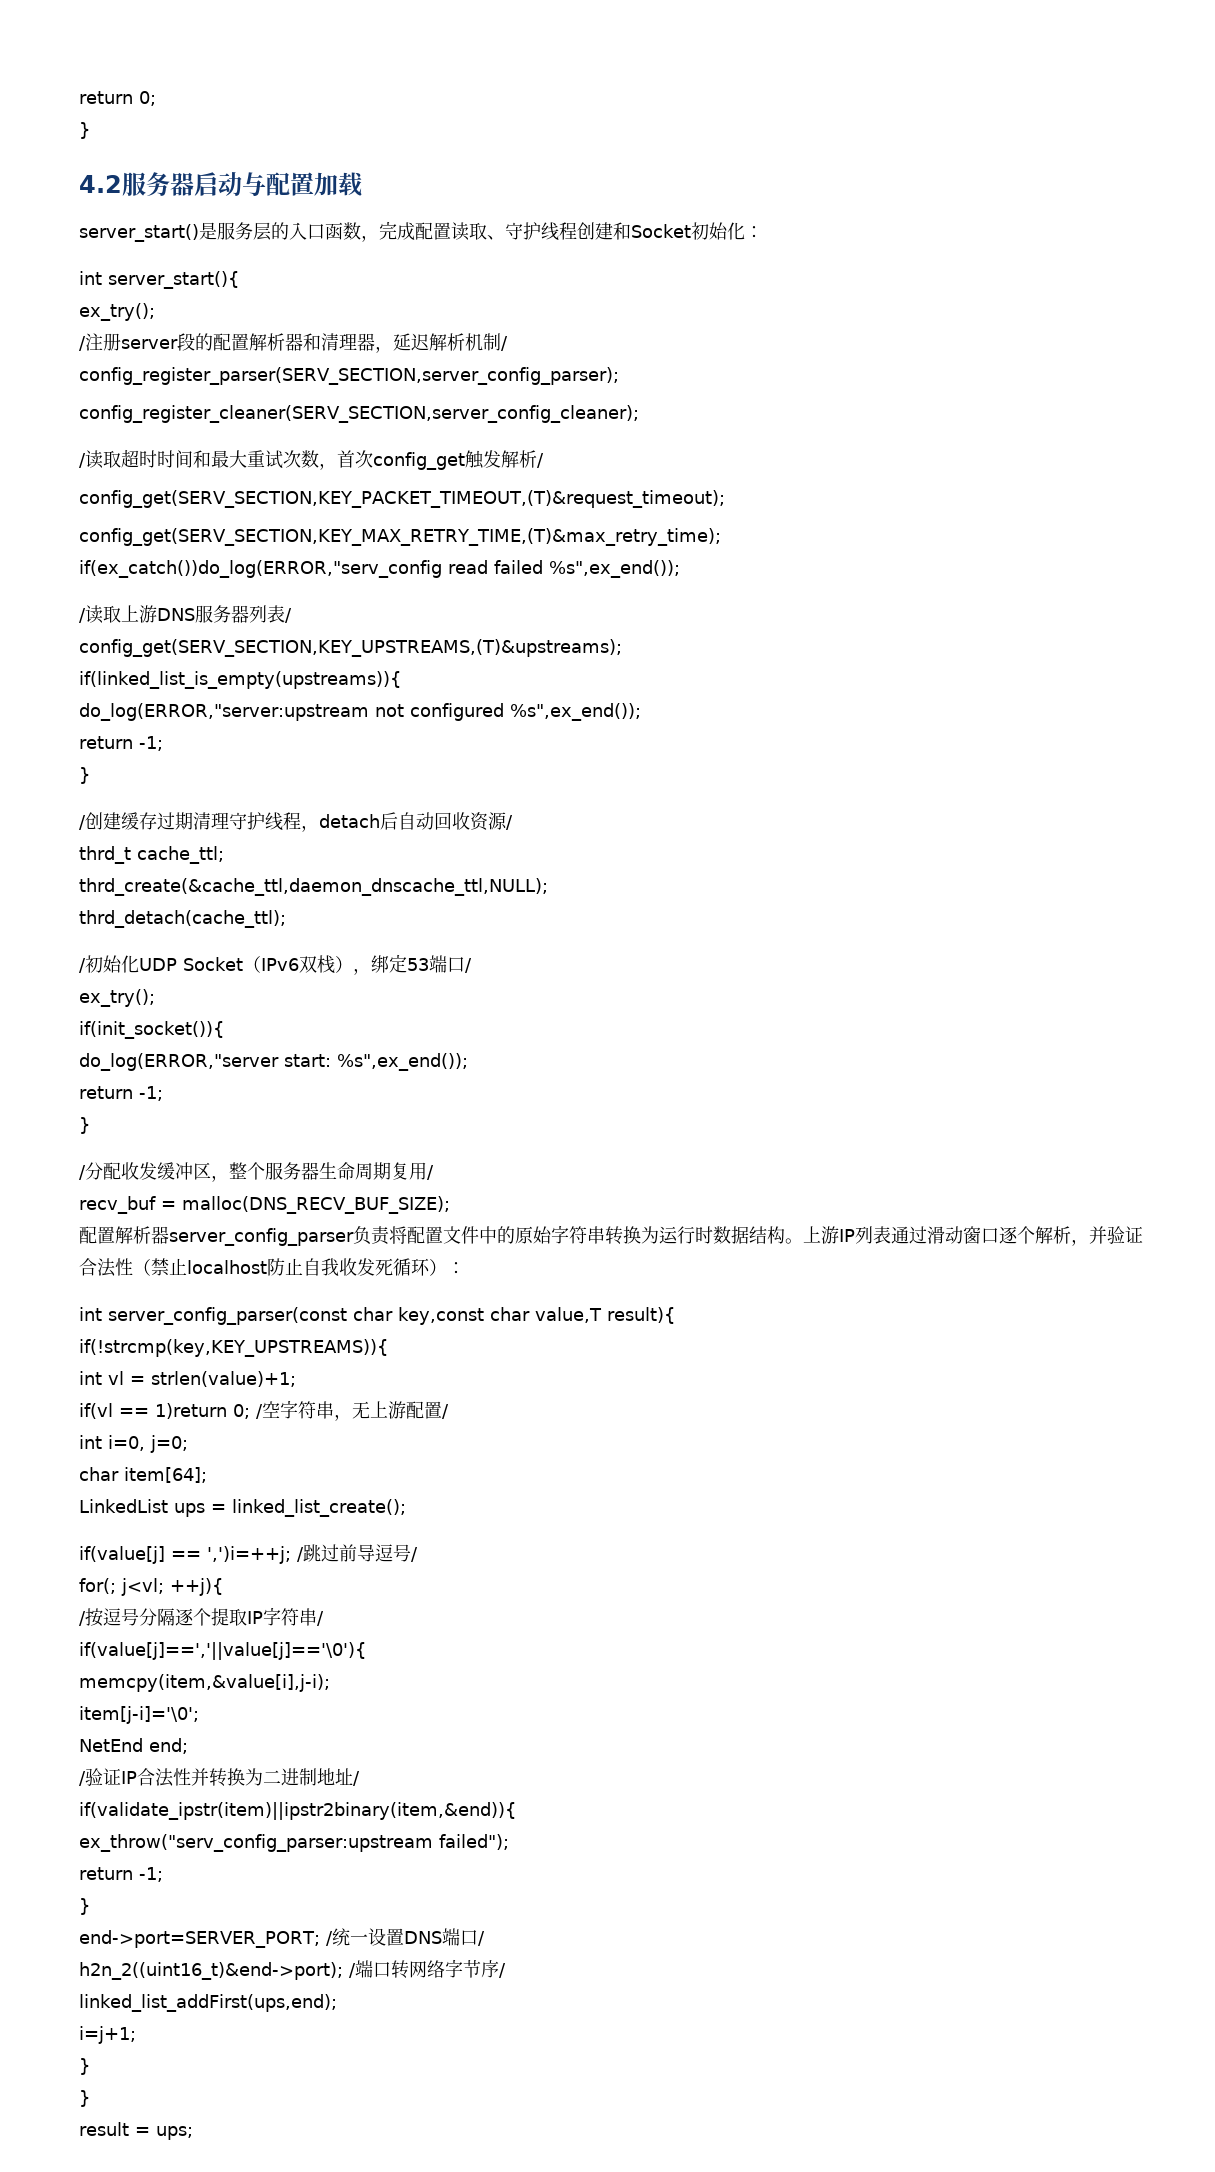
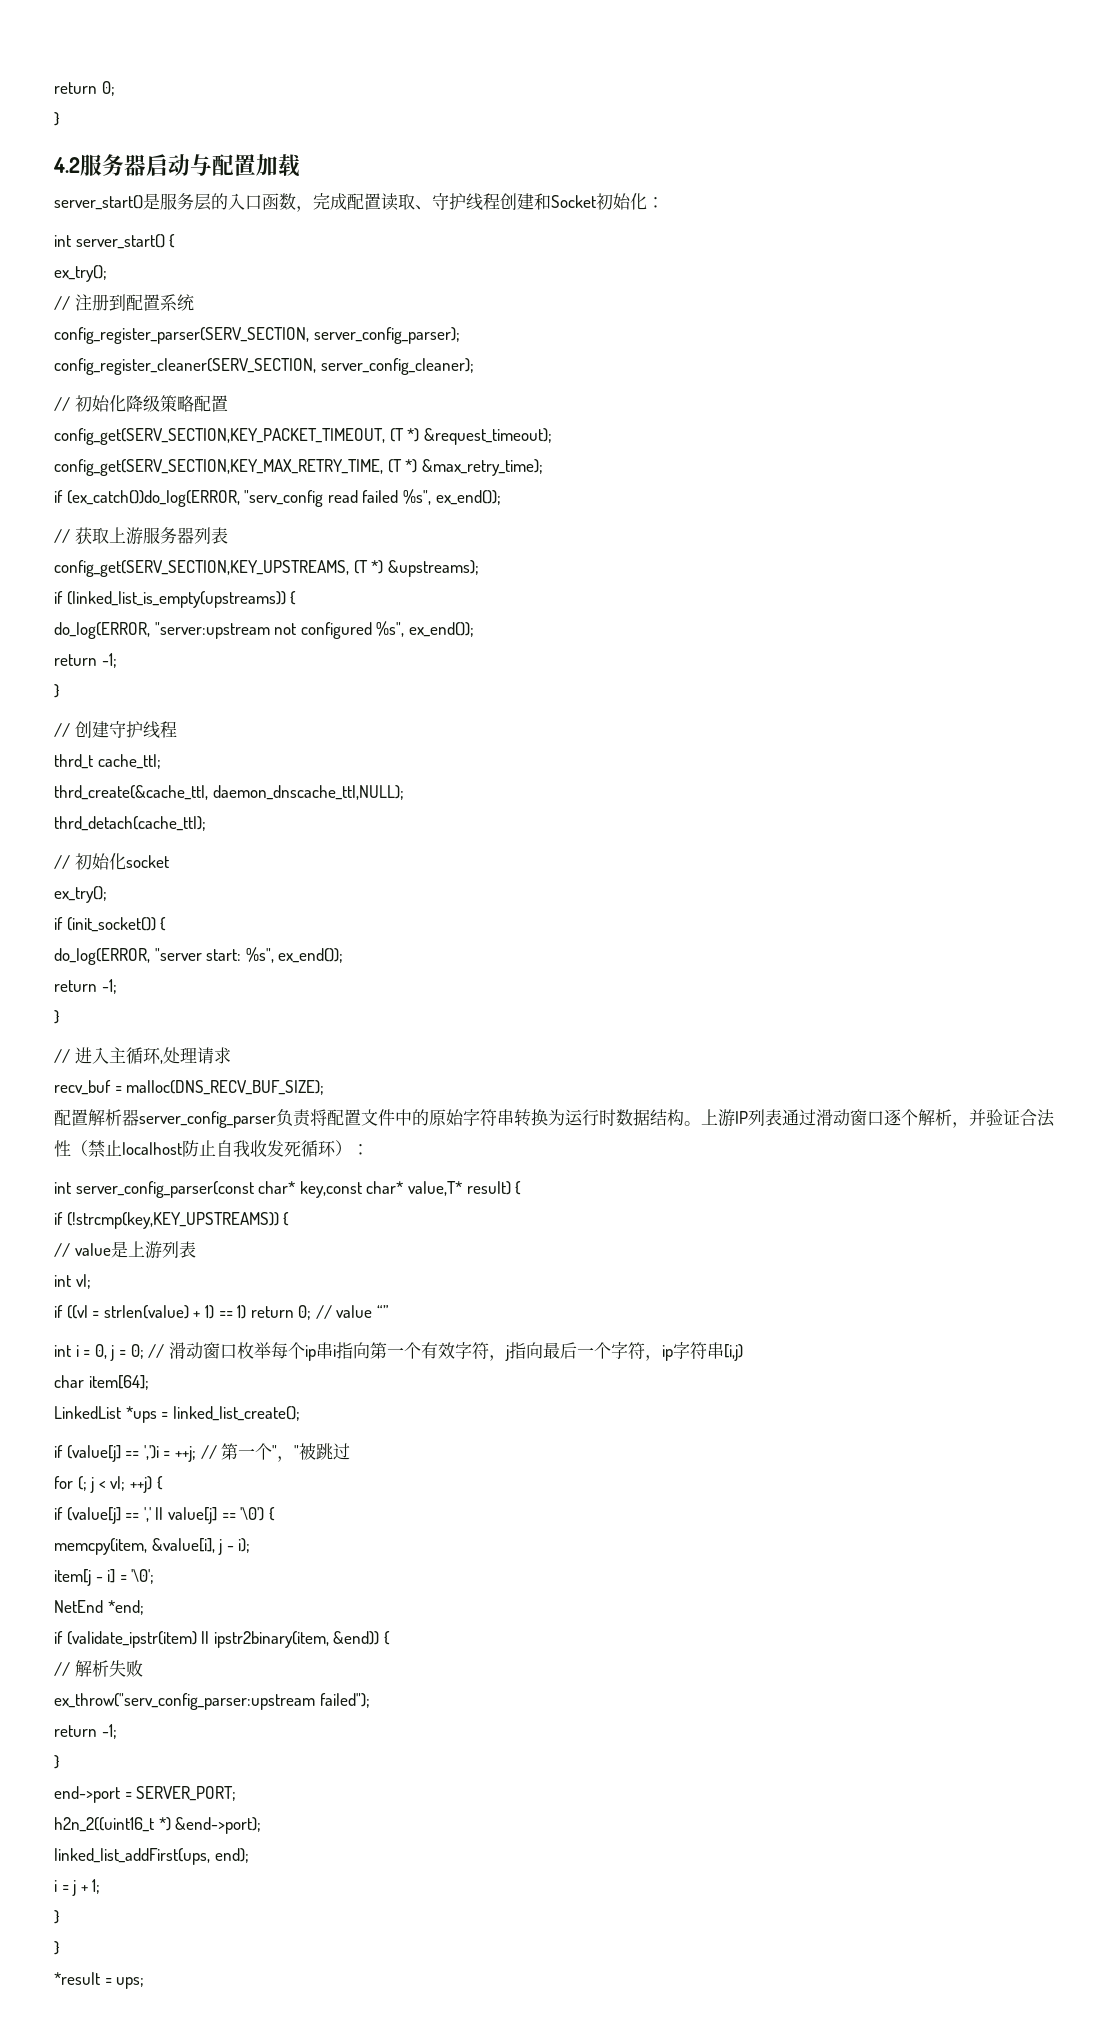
- int server_start(){
+ int server_start() {
  ex_try();
- /注册server段的配置解析器和清理器，延迟解析机制/
- config_register_parser(SERV_SECTION,server_config_parser);
- config_register_cleaner(SERV_SECTION,server_config_cleaner);
- /读取超时时间和最大重试次数，首次config_get触发解析/
- config_get(SERV_SECTION,KEY_PACKET_TIMEOUT,(T)&request_timeout);
- config_get(SERV_SECTION,KEY_MAX_RETRY_TIME,(T)&max_retry_time);
- if(ex_catch())do_log(ERROR,"serv_config read failed %s",ex_end());
- /读取上游DNS服务器列表/
- config_get(SERV_SECTION,KEY_UPSTREAMS,(T)&upstreams);
- if(linked_list_is_empty(upstreams)){
- do_log(ERROR,"server:upstream not configured %s",ex_end());
+ // 注册到配置系统
+ config_register_parser(SERV_SECTION, server_config_parser);
+ config_register_cleaner(SERV_SECTION, server_config_cleaner);
+ // 初始化降级策略配置
+ config_get(SERV_SECTION,KEY_PACKET_TIMEOUT, (T *) &request_timeout);
+ config_get(SERV_SECTION,KEY_MAX_RETRY_TIME, (T *) &max_retry_time);
+ if (ex_catch())do_log(ERROR, "serv_config read failed %s", ex_end());
+ // 获取上游服务器列表
+ config_get(SERV_SECTION,KEY_UPSTREAMS, (T *) &upstreams);
+ if (linked_list_is_empty(upstreams)) {
+ do_log(ERROR, "server:upstream not configured %s", ex_end());
  return -1;
  }
- /创建缓存过期清理守护线程，detach后自动回收资源/
+ // 创建守护线程
- thrd_create(&cache_ttl,daemon_dnscache_ttl,NULL);
+ thrd_create(&cache_ttl, daemon_dnscache_ttl,NULL);
- /初始化UDP Socket（IPv6双栈），绑定53端口/
+ // 初始化socket
  ex_try();
- if(init_socket()){
- do_log(ERROR,"server start: %s",ex_end());
+ if (init_socket()) {
+ do_log(ERROR, "server start: %s", ex_end());
  return -1;
  }
- /分配收发缓冲区，整个服务器生命周期复用/
+ // 进入主循环,处理请求
- int server_config_parser(const char key,const char value,T result){
- if(!strcmp(key,KEY_UPSTREAMS)){
- int vl = strlen(value)+1;
- if(vl == 1)return 0; /空字符串，无上游配置/
- int i=0, j=0;
+ int server_config_parser(const char* key,const char* value,T* result) {
+ if (!strcmp(key,KEY_UPSTREAMS)) {
+ // value是上游列表
+ int vl;
+ if ((vl = strlen(value) + 1) == 1) return 0; // value “”
+ int i = 0, j = 0; // 滑动窗口枚举每个ip串i指向第一个有效字符，j指向最后一个字符，ip字符串[i,j)
- LinkedList ups = linked_list_create();
+ LinkedList *ups = linked_list_create();
- if(value[j] == ',')i=++j; /跳过前导逗号/
- for(; j<vl; ++j){
- /按逗号分隔逐个提取IP字符串/
- if(value[j]==','||value[j]=='\0'){
- memcpy(item,&value[i],j-i);
- item[j-i]='\0';
- NetEnd end;
- /验证IP合法性并转换为二进制地址/
- if(validate_ipstr(item)||ipstr2binary(item,&end)){
+ if (value[j] == ',')i = ++j; // 第一个"，"被跳过
+ for (; j < vl; ++j) {
+ if (value[j] == ',' || value[j] == '\0') {
+ memcpy(item, &value[i], j - i);
+ item[j - i] = '\0';
+ NetEnd *end;
+ if (validate_ipstr(item) || ipstr2binary(item, &end)) {
+ // 解析失败
- end->port=SERVER_PORT; /统一设置DNS端口/
- h2n_2((uint16_t)&end->port); /端口转网络字节序/
- linked_list_addFirst(ups,end);
- i=j+1;
+ end->port = SERVER_PORT;
+ h2n_2((uint16_t *) &end->port);
+ linked_list_addFirst(ups, end);
+ i = j + 1;
- result = ups;
+ *result = ups;

